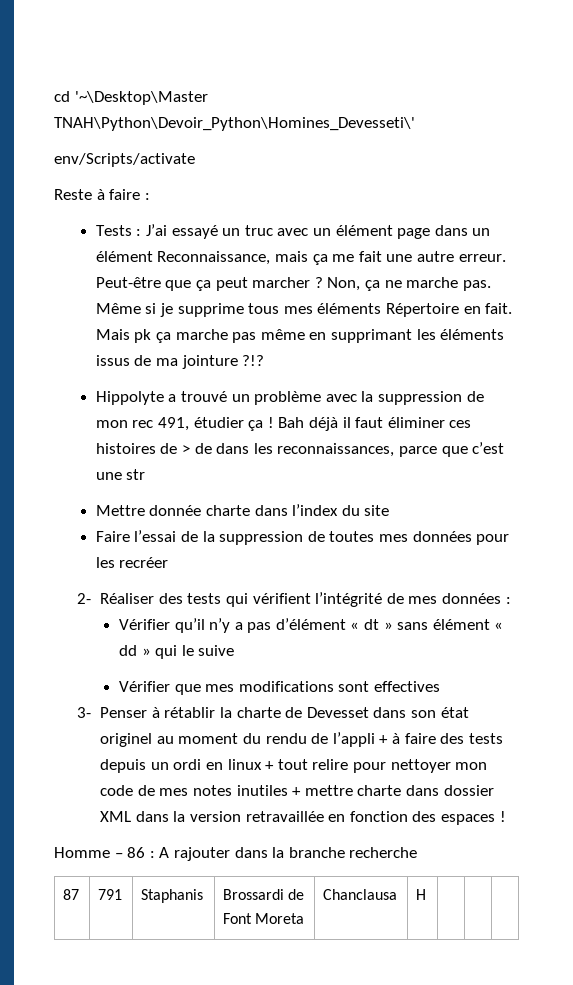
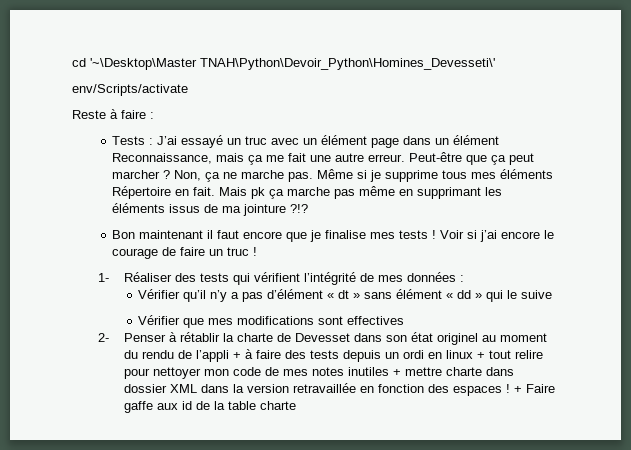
- Hippolyte a trouvé un problème avec la suppression de mon rec 491, étudier ça ! Bah déjà il faut éliminer ces histoires de > de dans les reconnaissances, parce que c’est une str
- Mettre donnée charte dans l’index du site
- Faire l’essai de la suppression de toutes mes données pour les recréer
- 2- Réaliser des tests qui vérifient l’intégrité de mes données :
+ Bon maintenant il faut encore que je finalise mes tests ! Voir si j’ai encore le courage de faire un truc !
+ 1- Réaliser des tests qui vérifient l’intégrité de mes données :
- 3- Penser à rétablir la charte de Devesset dans son état originel au moment du rendu de l’appli + à faire des tests depuis un ordi en linux + tout relire pour nettoyer mon code de mes notes inutiles + mettre charte dans dossier XML dans la version retravaillée en fonction des espaces !
- Homme – 86 : A rajouter dans la branche recherche
- 87 | 791 | Staphanis | Brossardi de Font Moreta | Chanclausa | H | | |
+ 2- Penser à rétablir la charte de Devesset dans son état originel au moment du rendu de l’appli + à faire des tests depuis un ordi en linux + tout relire pour nettoyer mon code de mes notes inutiles + mettre charte dans dossier XML dans la version retravaillée en fonction des espaces ! + Faire gaffe aux id de la table charte

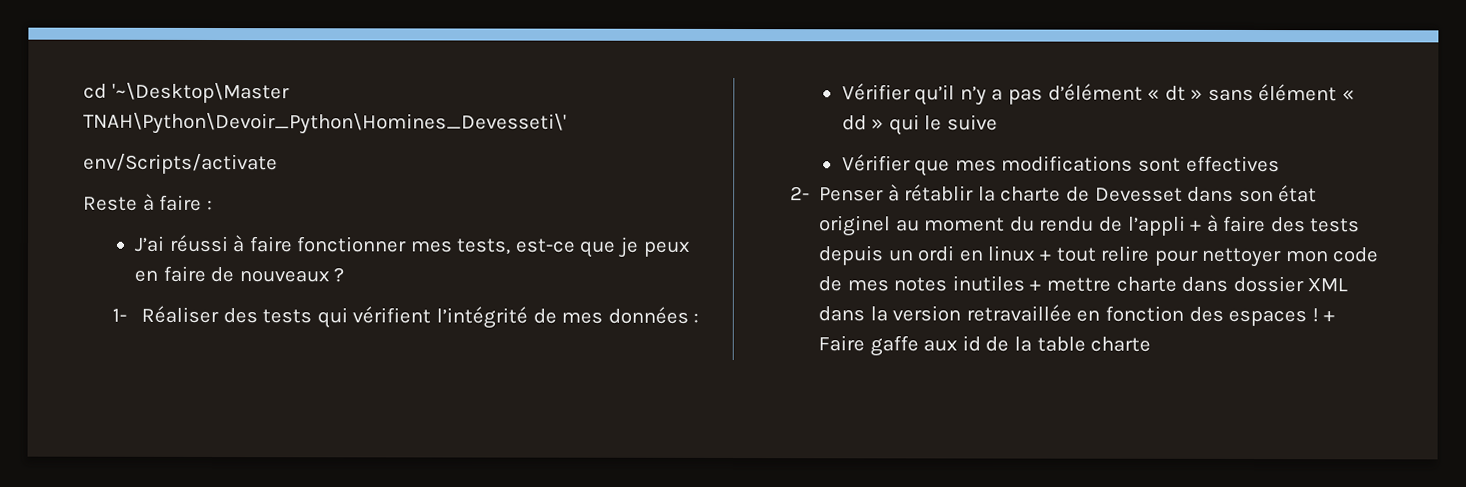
- Tests : J’ai essayé un truc avec un élément page dans un élément Reconnaissance, mais ça me fait une autre erreur. Peut-être que ça peut marcher ? Non, ça ne marche pas. Même si je supprime tous mes éléments Répertoire en fait. Mais pk ça marche pas même en supprimant les éléments issus de ma jointure ?!?
- Bon maintenant il faut encore que je finalise mes tests ! Voir si j’ai encore le courage de faire un truc !
+ J’ai réussi à faire fonctionner mes tests, est-ce que je peux en faire de nouveaux ?

